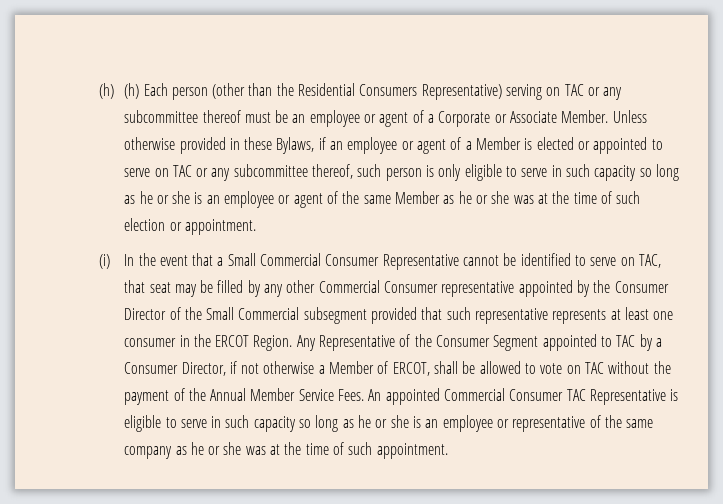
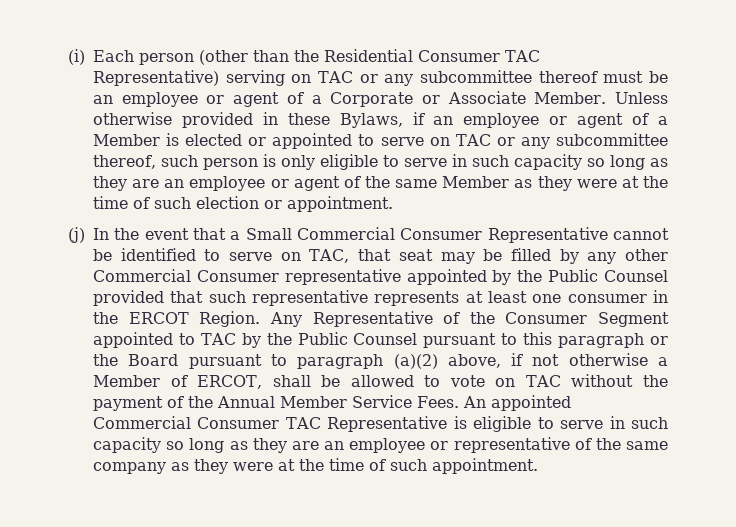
- (h) (h) Each person (other than the Residential Consumers Representative) serving on TAC or any subcommittee thereof must be an employee or agent of a Corporate or Associate Member.
+ (i) Each person (other than the Residential Consumer TAC Representative) serving on TAC or any subcommittee thereof must be an employee or agent of a Corporate or Associate Member.
- Unless otherwise provided in these Bylaws, if an employee or agent of a Member is elected or appointed to serve on TAC or any subcommittee thereof, such person is only eligible to serve in such capacity so long as he or she is an employee or agent of the same Member as he or she was at the time of such election or appointment.
+ Unless otherwise provided in these Bylaws, if an employee or agent of a Member is elected or appointed to serve on TAC or any subcommittee thereof, such person is only eligible to serve in such capacity so long as they are an employee or agent of the same Member as they were at the time of such election or appointment.
- (i) In the event that a Small Commercial Consumer Representative cannot be identified to serve on TAC, that seat may be filled by any other Commercial Consumer representative appointed by the Consumer Director of the Small Commercial subsegment provided that such representative represents at least one consumer in the ERCOT Region.
+ (j) In the event that a Small Commercial Consumer Representative cannot be identified to serve on TAC, that seat may be filled by any other Commercial Consumer representative appointed by the Public Counsel provided that such representative represents at least one consumer in the ERCOT Region.
- Any Representative of the Consumer Segment appointed to TAC by a Consumer Director, if not otherwise a Member of ERCOT, shall be allowed to vote on TAC without the payment of the Annual Member Service Fees.
+ Any Representative of the Consumer Segment appointed to TAC by the Public Counsel pursuant to this paragraph or the Board pursuant to paragraph (a)(2) above, if not otherwise a Member of ERCOT, shall be allowed to vote on TAC without the payment of the Annual Member Service Fees.
- An appointed Commercial Consumer TAC Representative is eligible to serve in such capacity so long as he or she is an employee or representative of the same company as he or she was at the time of such appointment.
+ An appointed Commercial Consumer TAC Representative is eligible to serve in such capacity so long as they are an employee or representative of the same company as they were at the time of such appointment.

